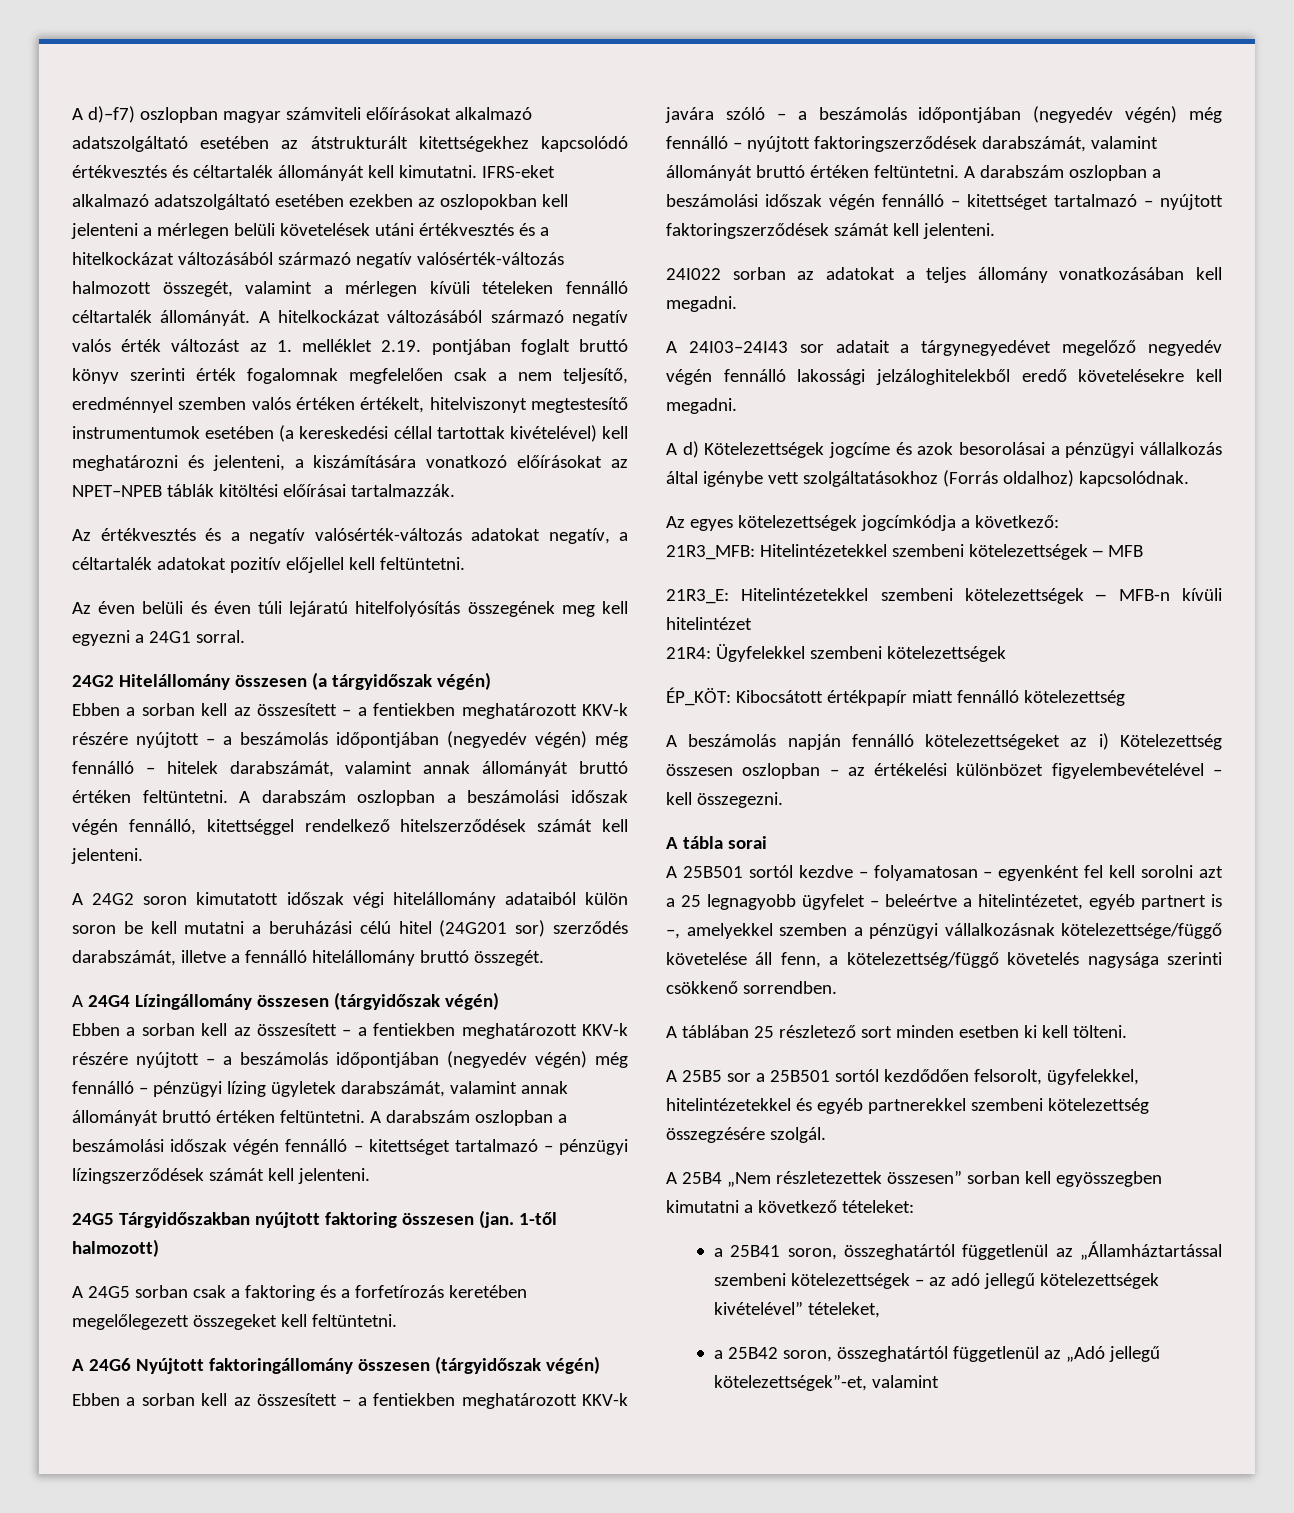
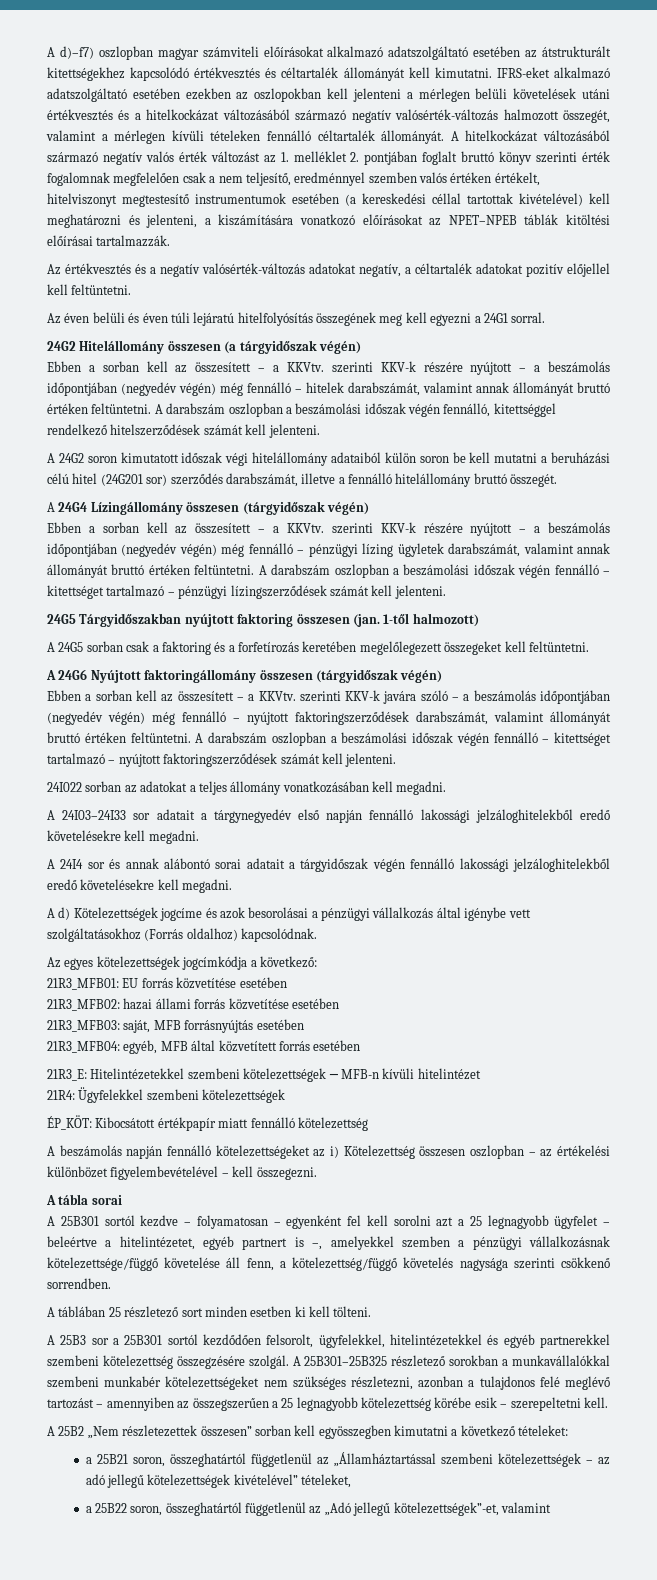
- A hitelkockázat változásából származó negatív valós érték változást az 1. melléklet 2.19. pontjában foglalt bruttó könyv szerinti érték fogalomnak megfelelően csak a nem teljesítő, eredménnyel szemben valós értéken értékelt, hitelviszonyt megtestesítő instrumentumok esetében (a kereskedési céllal tartottak kivételével) kell meghatározni és jelenteni, a kiszámítására vonatkozó előírásokat az NPET–NPEB táblák kitöltési előírásai tartalmazzák.
+ A hitelkockázat változásából származó negatív valós érték változást az 1. melléklet 2. pontjában foglalt bruttó könyv szerinti érték fogalomnak megfelelően csak a nem teljesítő, eredménnyel szemben valós értéken értékelt, hitelviszonyt megtestesítő instrumentumok esetében (a kereskedési céllal tartottak kivételével) kell meghatározni és jelenteni, a kiszámítására vonatkozó előírásokat az NPET–NPEB táblák kitöltési előírásai tartalmazzák.
- Ebben a sorban kell az összesített – a fentiekben meghatározott KKV-k részére nyújtott – a beszámolás időpontjában (negyedév végén) még fennálló – hitelek darabszámát, valamint annak állományát bruttó értéken feltüntetni.
+ Ebben a sorban kell az összesített – a KKVtv. szerinti KKV-k részére nyújtott – a beszámolás időpontjában (negyedév végén) még fennálló – hitelek darabszámát, valamint annak állományát bruttó értéken feltüntetni.
- Ebben a sorban kell az összesített – a fentiekben meghatározott KKV-k részére nyújtott – a beszámolás időpontjában (negyedév végén) még fennálló – pénzügyi lízing ügyletek darabszámát, valamint annak állományát bruttó értéken feltüntetni.
+ Ebben a sorban kell az összesített – a KKVtv. szerinti KKV-k részére nyújtott – a beszámolás időpontjában (negyedév végén) még fennálló – pénzügyi lízing ügyletek darabszámát, valamint annak állományát bruttó értéken feltüntetni.
- Ebben a sorban kell az összesített – a fentiekben meghatározott KKV-k javára szóló – a beszámolás időpontjában (negyedév végén) még fennálló – nyújtott faktoringszerződések darabszámát, valamint állományát bruttó értéken feltüntetni.
+ Ebben a sorban kell az összesített – a KKVtv. szerinti KKV-k javára szóló – a beszámolás időpontjában (negyedév végén) még fennálló – nyújtott faktoringszerződések darabszámát, valamint állományát bruttó értéken feltüntetni.
- A 24I03–24I43 sor adatait a tárgynegyedévet megelőző negyedév végén fennálló lakossági jelzáloghitelekből eredő követelésekre kell megadni.
+ A 24I03–24I33 sor adatait a tárgynegyedév első napján fennálló lakossági jelzáloghitelekből eredő követelésekre kell megadni.
+ A 24I4 sor és annak alábontó sorai adatait a tárgyidőszak végén fennálló lakossági jelzáloghitelekből eredő követelésekre kell megadni.
- 21R3_MFB: Hitelintézetekkel szembeni kötelezettségek ─ MFB
+ 21R3_MFB01: EU forrás közvetítése esetében
+ 21R3_MFB02: hazai állami forrás közvetítése esetében
+ 21R3_MFB03: saját, MFB forrásnyújtás esetében
+ 21R3_MFB04: egyéb, MFB által közvetített forrás esetében
- A 25B501 sortól kezdve – folyamatosan – egyenként fel kell sorolni azt a 25 legnagyobb ügyfelet – beleértve a hitelintézetet, egyéb partnert is –, amelyekkel szemben a pénzügyi vállalkozásnak kötelezettsége/függő követelése áll fenn, a kötelezettség/függő követelés nagysága szerinti csökkenő sorrendben.
+ A 25B301 sortól kezdve – folyamatosan – egyenként fel kell sorolni azt a 25 legnagyobb ügyfelet – beleértve a hitelintézetet, egyéb partnert is –, amelyekkel szemben a pénzügyi vállalkozásnak kötelezettsége/függő követelése áll fenn, a kötelezettség/függő követelés nagysága szerinti csökkenő sorrendben.
- A 25B5 sor a 25B501 sortól kezdődően felsorolt, ügyfelekkel, hitelintézetekkel és egyéb partnerekkel szembeni kötelezettség összegzésére szolgál.
- A 25B4 „Nem részletezettek összesen” sorban kell egyösszegben kimutatni a következő tételeket:
+ A 25B3 sor a 25B301 sortól kezdődően felsorolt, ügyfelekkel, hitelintézetekkel és egyéb partnerekkel szembeni kötelezettség összegzésére szolgál. A 25B301–25B325 részletező sorokban a munkavállalókkal szembeni munkabér kötelezettségeket nem szükséges részletezni, azonban a tulajdonos felé meglévő tartozást – amennyiben az összegszerűen a 25 legnagyobb kötelezettség körébe esik – szerepeltetni kell.
+ A 25B2 „Nem részletezettek összesen” sorban kell egyösszegben kimutatni a következő tételeket:
- a 25B41 soron, összeghatártól függetlenül az „Államháztartással szembeni kötelezettségek – az adó jellegű kötelezettségek kivételével” tételeket,
+ a 25B21 soron, összeghatártól függetlenül az „Államháztartással szembeni kötelezettségek – az adó jellegű kötelezettségek kivételével” tételeket,
- a 25B42 soron, összeghatártól függetlenül az „Adó jellegű kötelezettségek”-et, valamint
+ a 25B22 soron, összeghatártól függetlenül az „Adó jellegű kötelezettségek”-et, valamint

